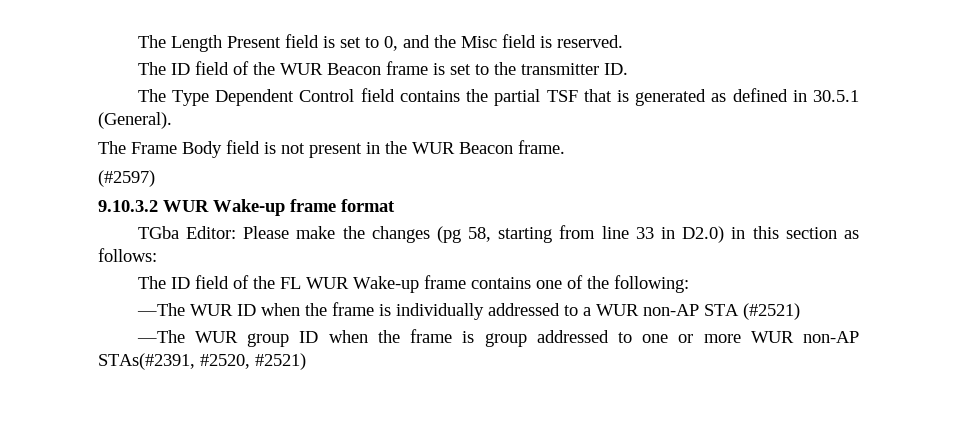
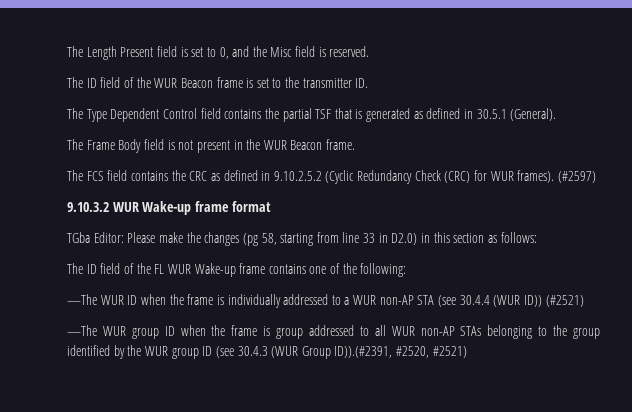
+ The FCS field contains the CRC as defined in 9.10.2.5.2 (Cyclic Redundancy Check (CRC) for WUR frames).
- —The WUR ID when the frame is individually addressed to a WUR non-AP STA (#2521)
+ —The WUR ID when the frame is individually addressed to a WUR non-AP STA (see 30.4.4 (WUR ID)) (#2521)
- —The WUR group ID when the frame is group addressed to one or more WUR non-AP STAs(#2391, #2520, #2521)
+ —The WUR group ID when the frame is group addressed to all WUR non-AP STAs belonging to the group identified by the WUR group ID (see 30.4.3 (WUR Group ID)).(#2391, #2520, #2521)

